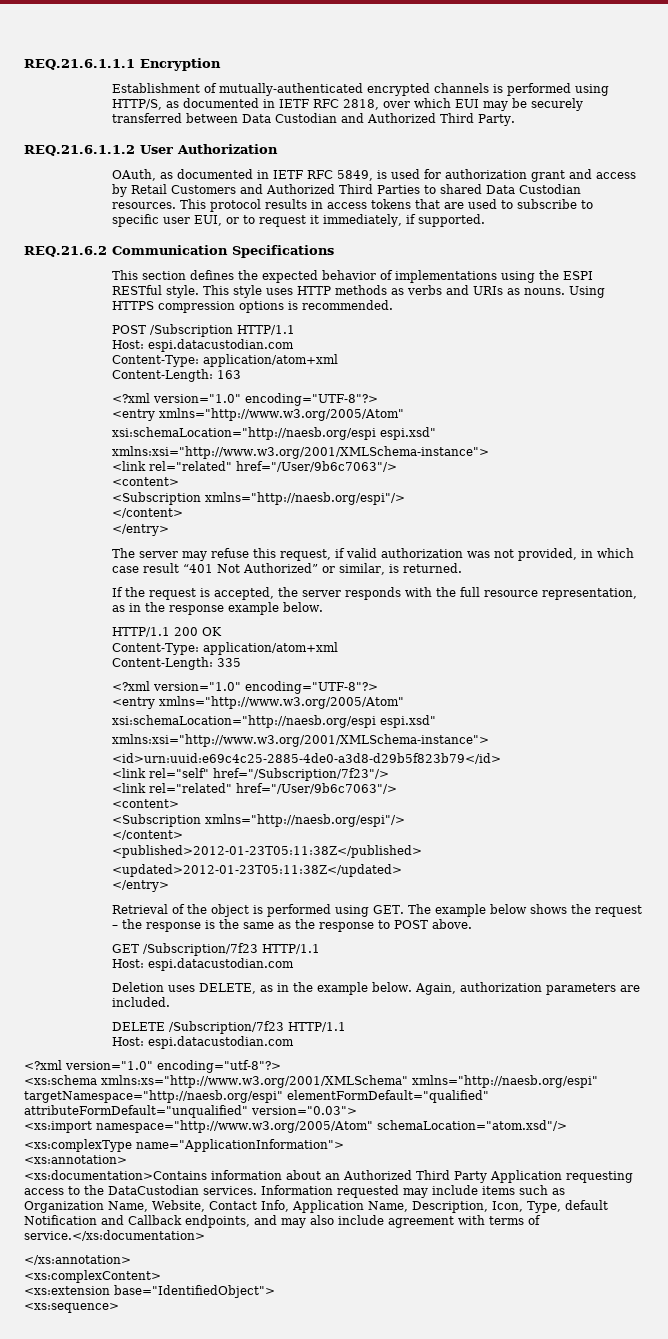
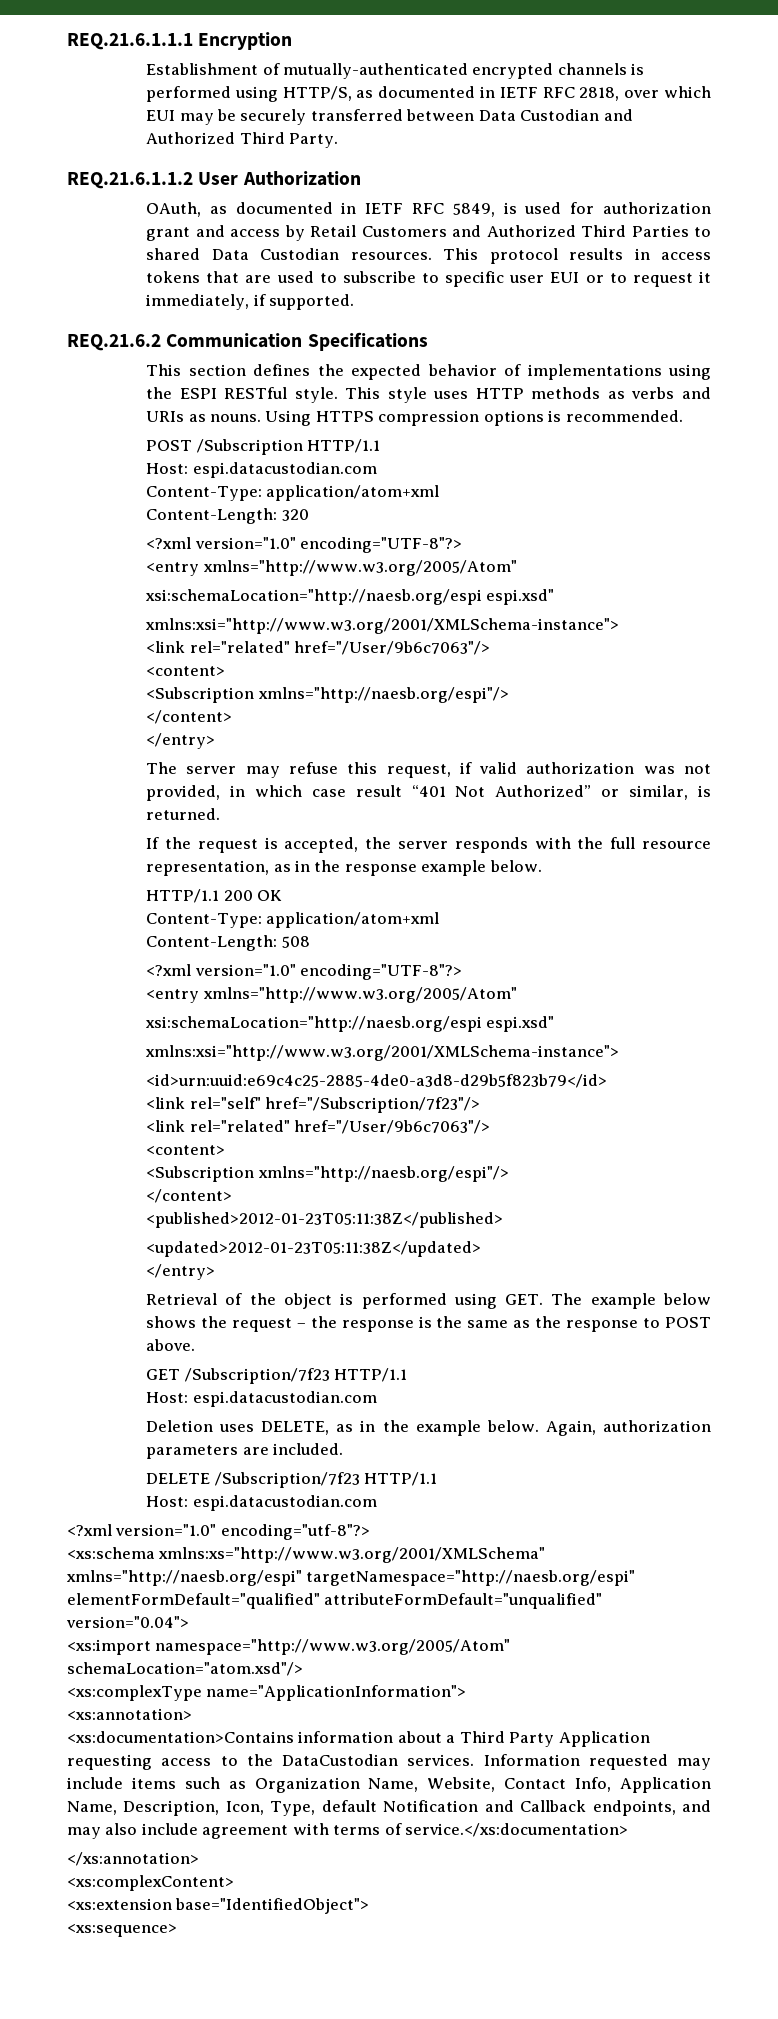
- This protocol results in access tokens that are used to subscribe to specific user EUI, or to request it immediately, if supported.
+ This protocol results in access tokens that are used to subscribe to specific user EUI or to request it immediately, if supported.
- Content-Length: 163
+ Content-Length: 320
- Content-Length: 335
+ Content-Length: 508
- <xs:schema xmlns:xs="http://www.w3.org/2001/XMLSchema" xmlns="http://naesb.org/espi" targetNamespace="http://naesb.org/espi" elementFormDefault="qualified" attributeFormDefault="unqualified" version="0.03">
+ <xs:schema xmlns:xs="http://www.w3.org/2001/XMLSchema" xmlns="http://naesb.org/espi" targetNamespace="http://naesb.org/espi" elementFormDefault="qualified" attributeFormDefault="unqualified" version="0.04">
- <xs:documentation>Contains information about an Authorized Third Party Application requesting access to the DataCustodian services.
+ <xs:documentation>Contains information about a Third Party Application requesting access to the DataCustodian services.

